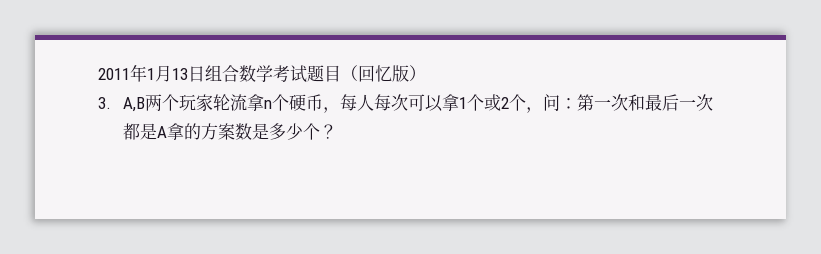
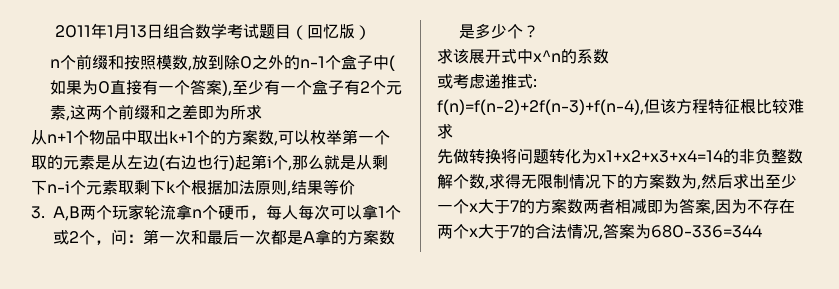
+ n个前缀和按照模数,放到除0之外的n-1个盒子中(如果为0直接有一个答案),至少有一个盒子有2个元素,这两个前缀和之差即为所求
+ 从n+1个物品中取出k+1个的方案数,可以枚举第一个取的元素是从左边(右边也行)起第i个,那么就是从剩下n-i个元素取剩下k个根据加法原则,结果等价
+ 求该展开式中x^n的系数
+ 或考虑递推式:
+ f(n)=f(n-2)+2f(n-3)+f(n-4),但该方程特征根比较难求
+ 先做转换将问题转化为x1+x2+x3+x4=14的非负整数解个数,求得无限制情况下的方案数为,然后求出至少一个x大于7的方案数两者相减即为答案,因为不存在两个x大于7的合法情况,答案为680-336=344

